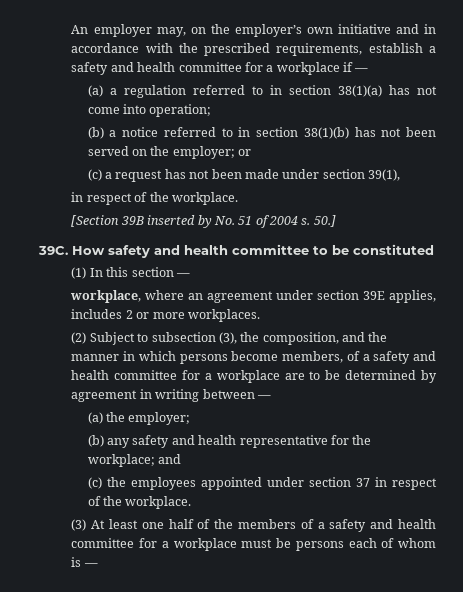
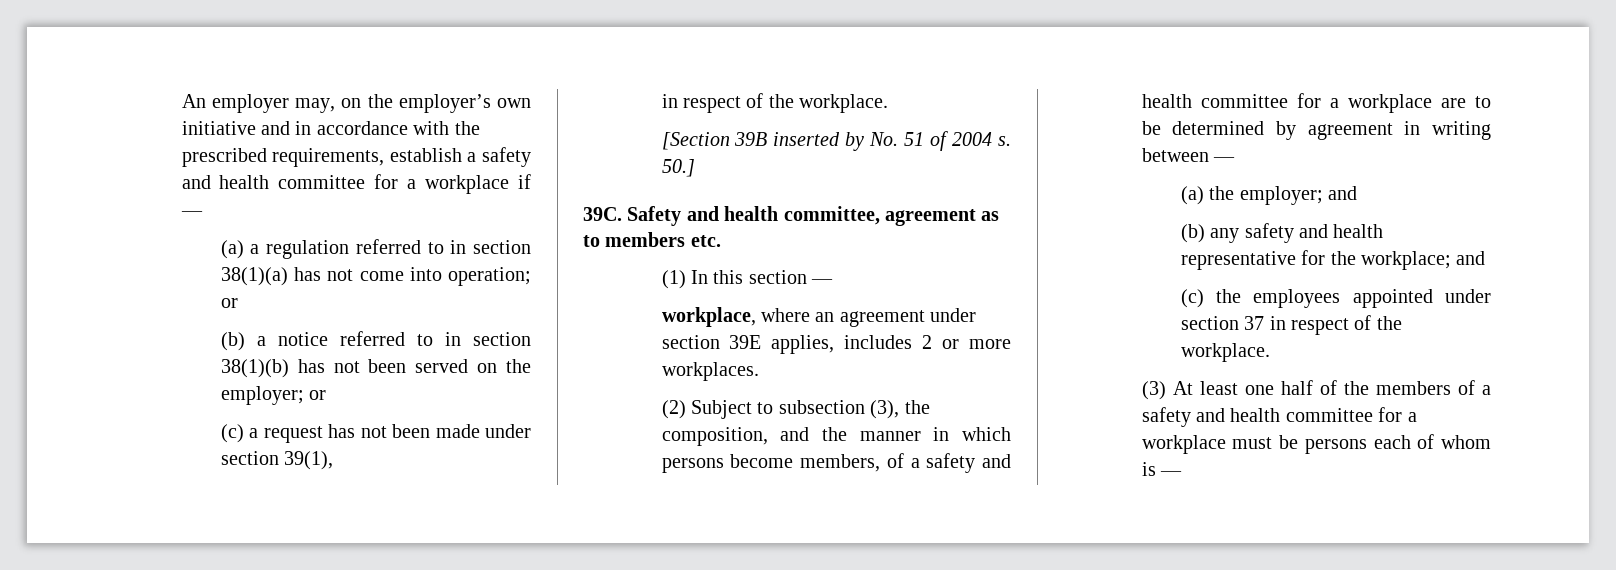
- (a) a regulation referred to in section 38(1)(a) has not come into operation;
+ (a) a regulation referred to in section 38(1)(a) has not come into operation; or
- How safety and health committee to be constituted
+ Safety and health committee, agreement as to members etc.
- (a) the employer;
+ (a) the employer; and

